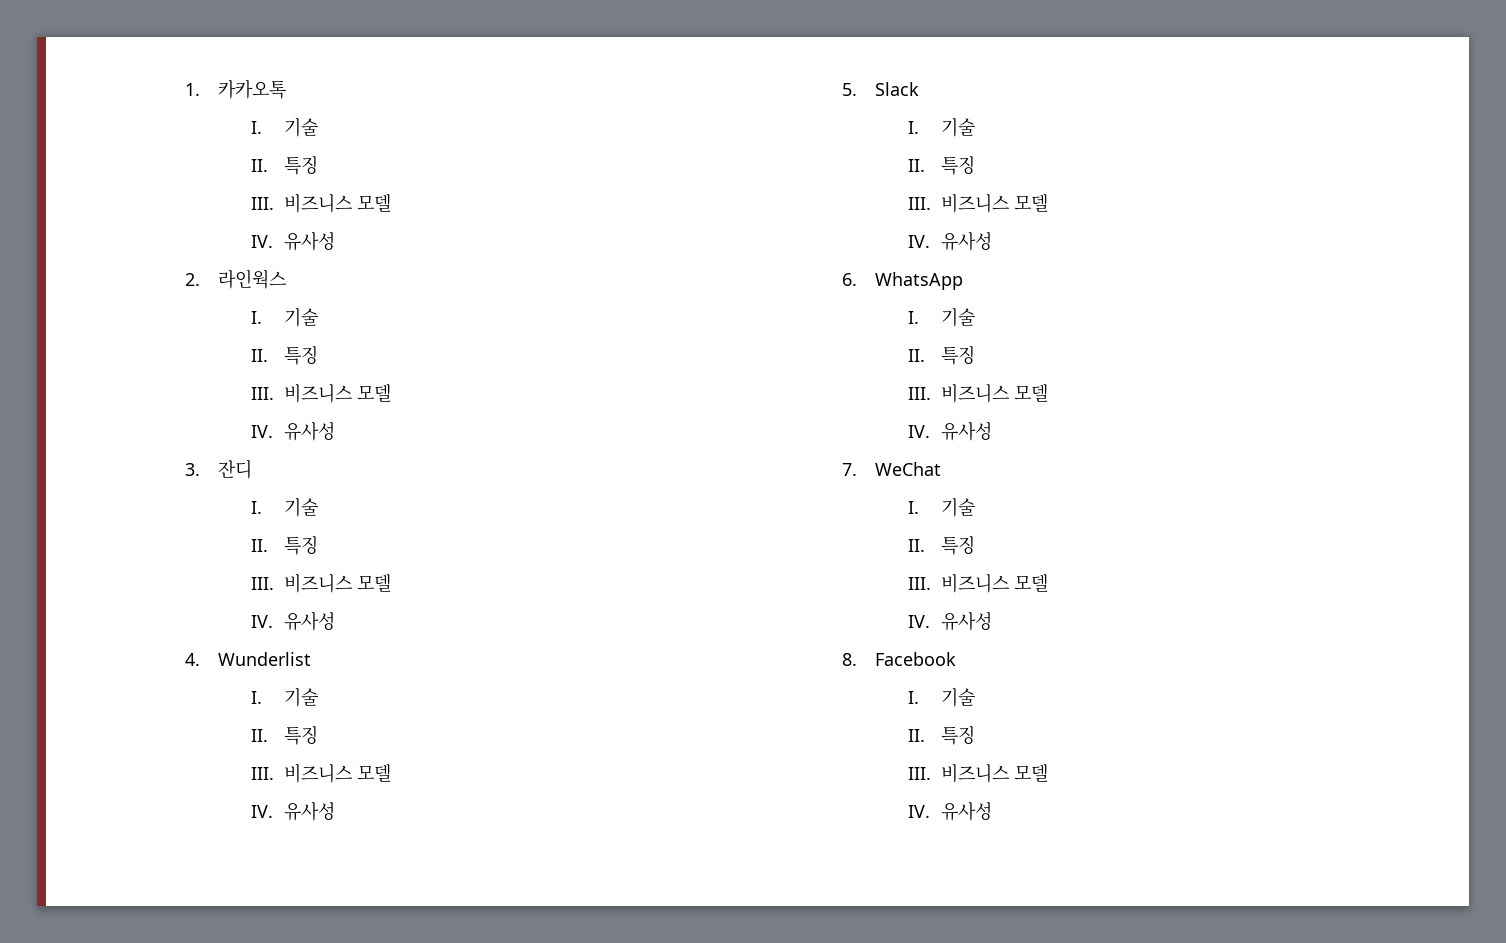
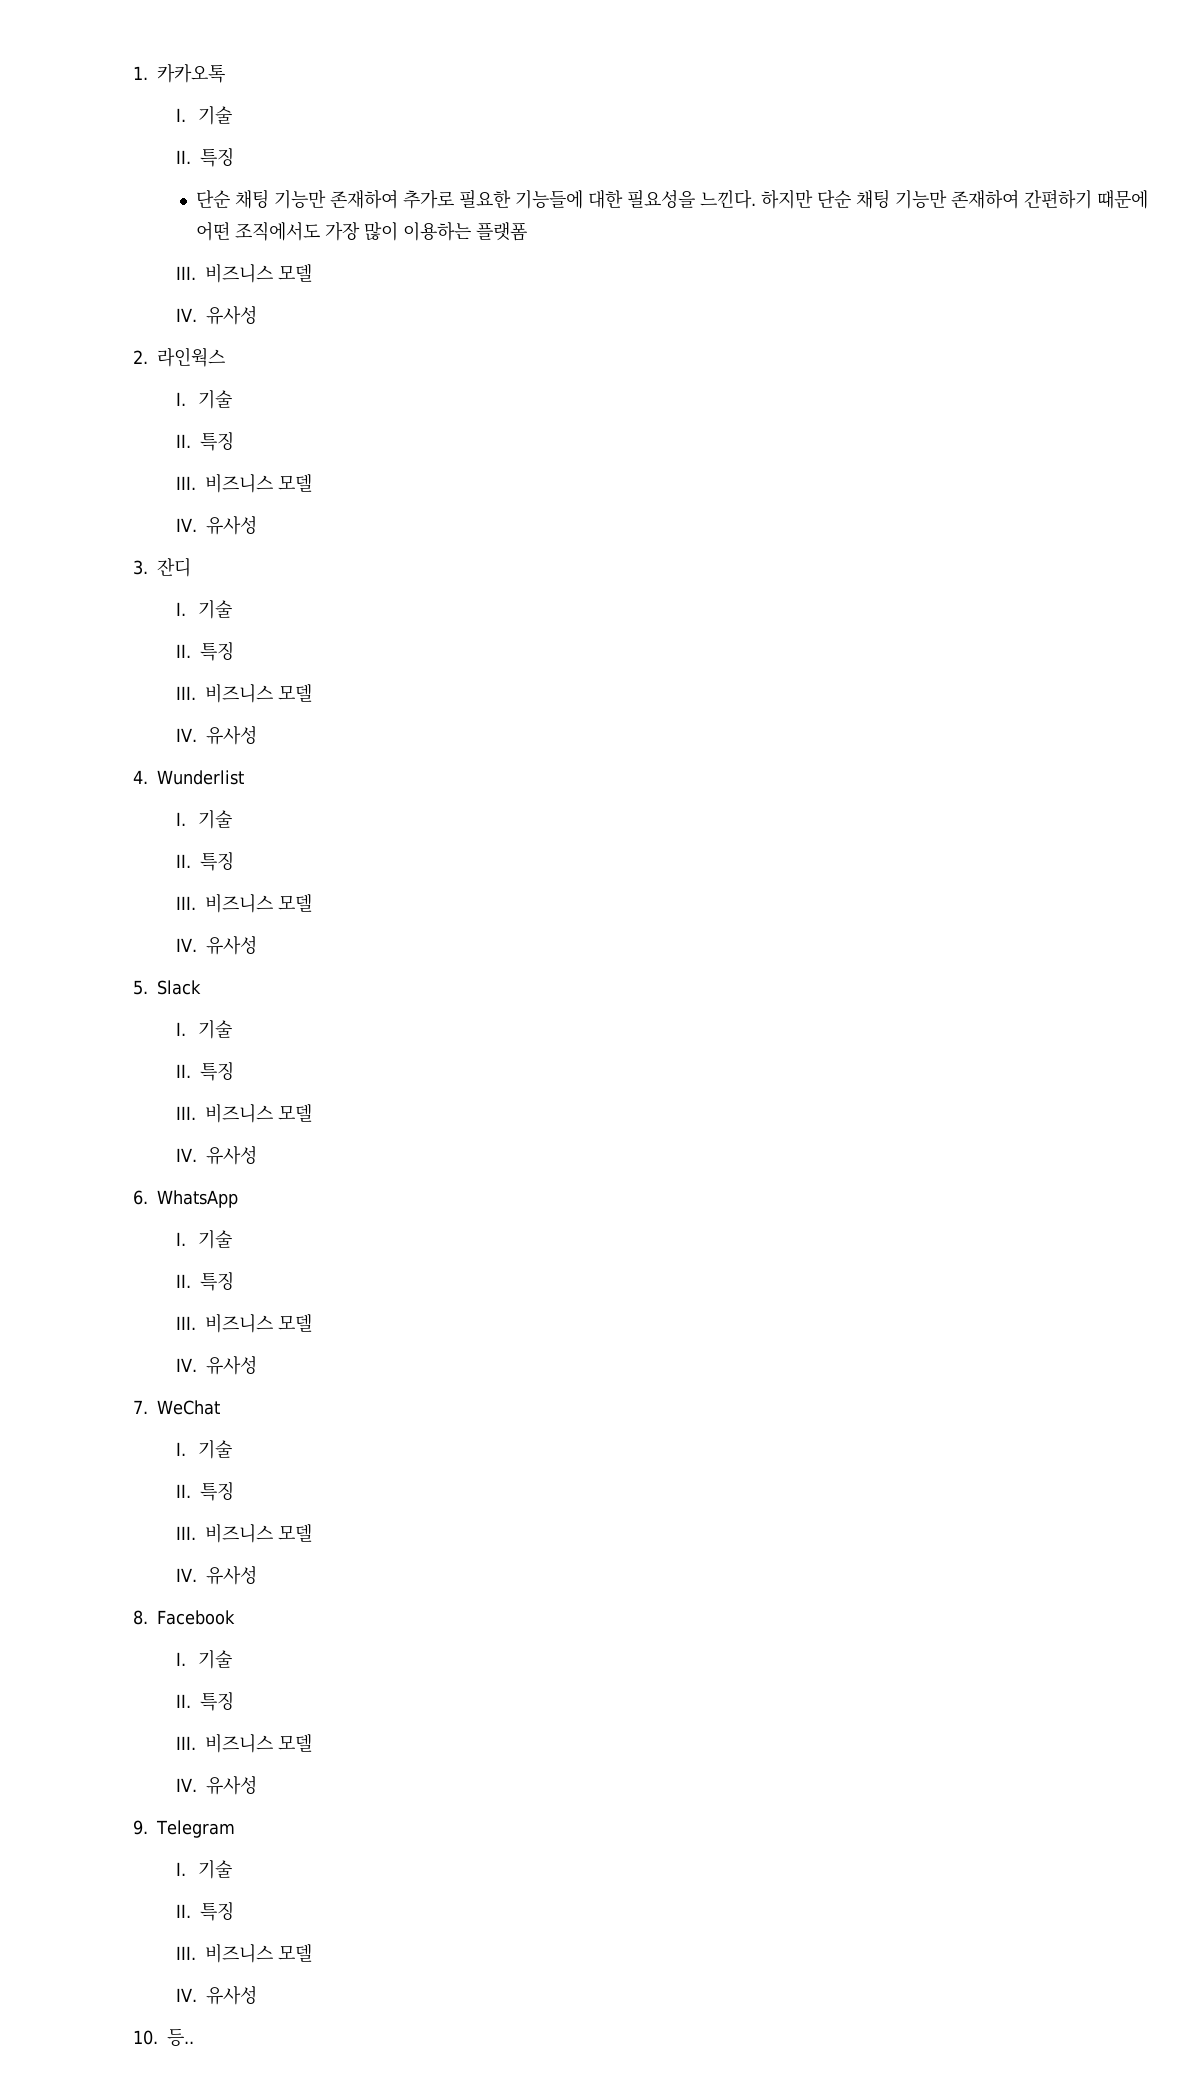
+ 단순 채팅 기능만 존재하여 추가로 필요한 기능들에 대한 필요성을 느낀다. 하지만 단순 채팅 기능만 존재하여 간편하기 때문에 어떤 조직에서도 가장 많이 이용하는 플랫폼
+ 9. Telegram
+ I. 기술
+ II. 특징
+ III. 비즈니스 모델
+ IV. 유사성
+ 10. 등..

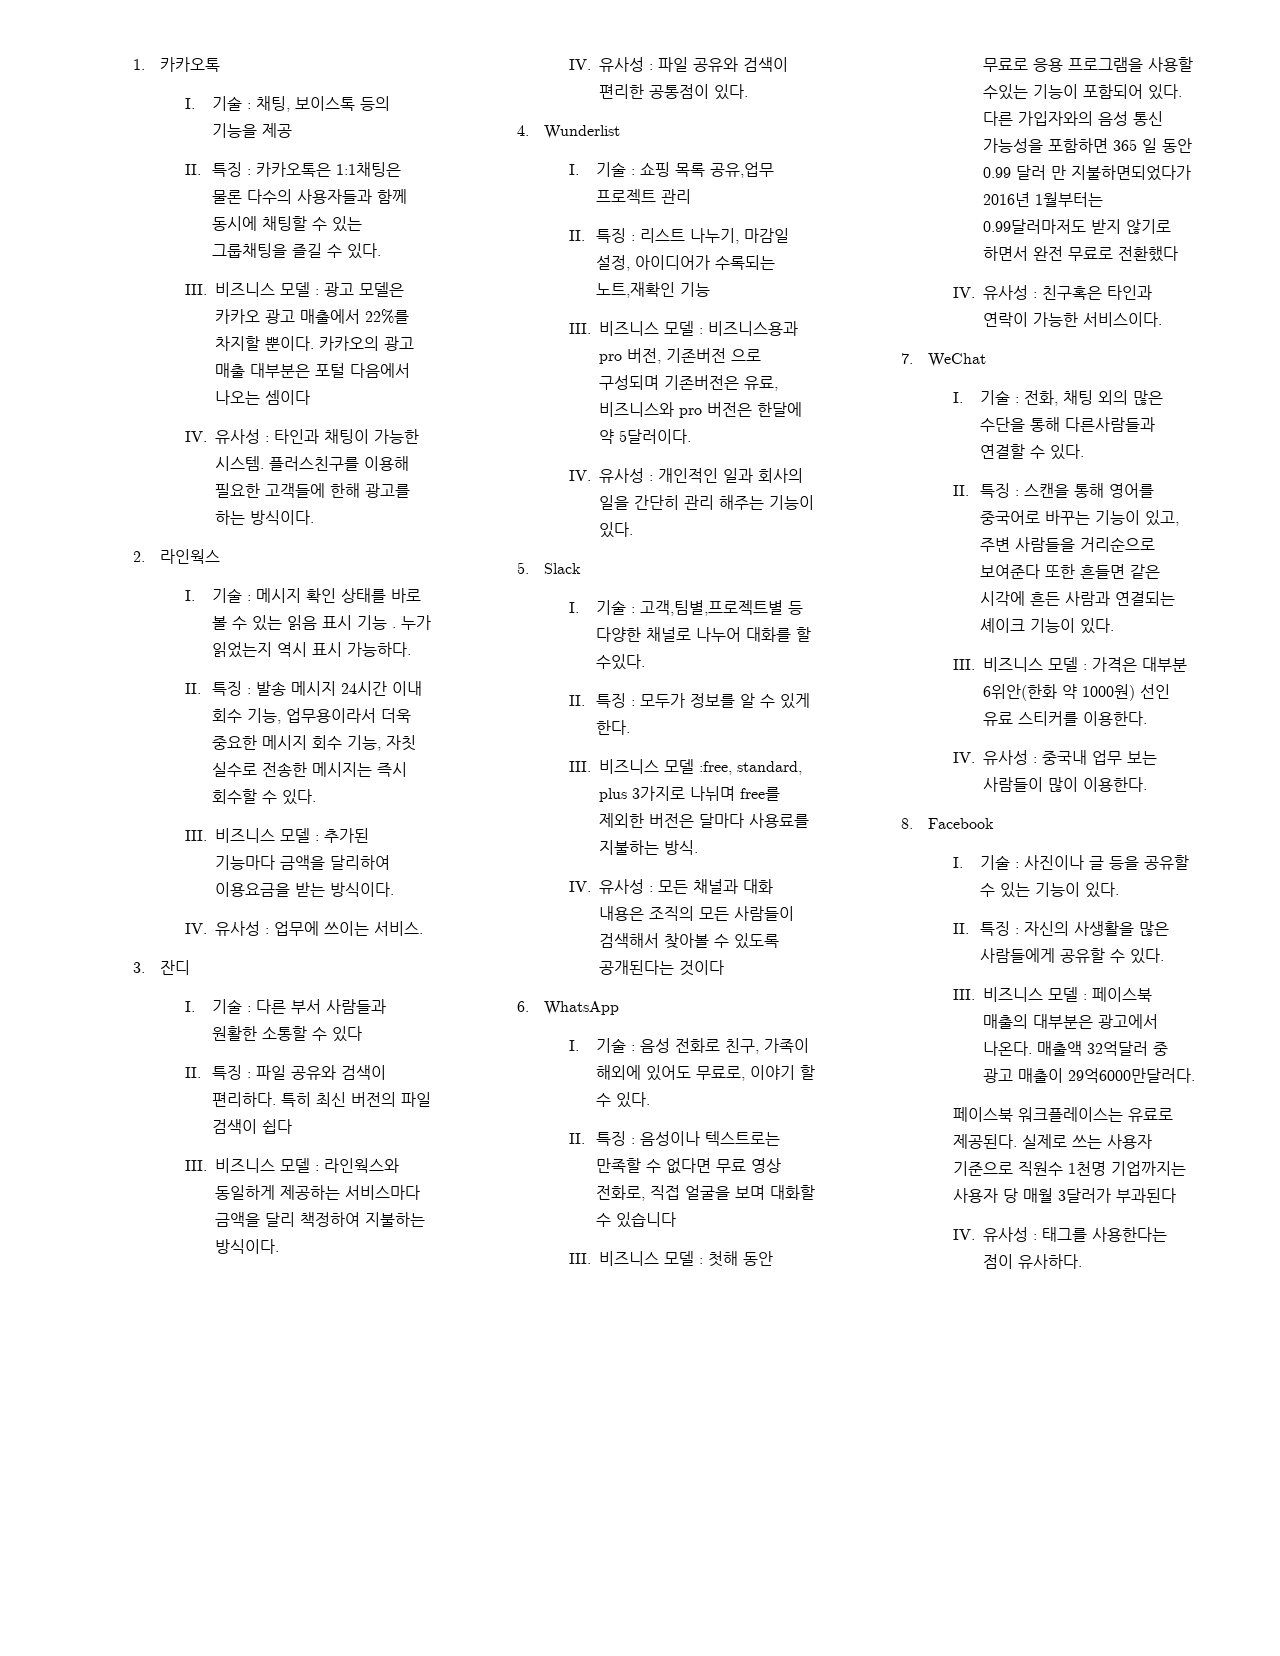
  1. 카카오톡
- I. 기술
- II. 특징
- 단순 채팅 기능만 존재하여 추가로 필요한 기능들에 대한 필요성을 느낀다. 하지만 단순 채팅 기능만 존재하여 간편하기 때문에 어떤 조직에서도 가장 많이 이용하는 플랫폼
- III. 비즈니스 모델
- IV. 유사성
+ I. 기술 : 채팅, 보이스톡 등의 기능을 제공
+ II. 특징 : 카카오톡은 1:1채팅은 물론 다수의 사용자들과 함께 동시에 채팅할 수 있는 그룹채팅을 즐길 수 있다.
+ III. 비즈니스 모델 : 광고 모델은 카카오 광고 매출에서 22%를 차지할 뿐이다. 카카오의 광고 매출 대부분은 포털 다음에서 나오는 셈이다
+ IV. 유사성 : 타인과 채팅이 가능한 시스템. 플러스친구를 이용해 필요한 고객들에 한해 광고를 하는 방식이다.
  2. 라인웍스
- I. 기술
- II. 특징
- III. 비즈니스 모델
- IV. 유사성
+ I. 기술 : 메시지 확인 상태를 바로 볼 수 있는 읽음 표시 기능 . 누가 읽었는지 역시 표시 가능하다.
+ II. 특징 : 발송 메시지 24시간 이내 회수 기능, 업무용이라서 더욱 중요한 메시지 회수 기능, 자칫 실수로 전송한 메시지는 즉시 회수할 수 있다.
+ III. 비즈니스 모델 : 추가된 기능마다 금액을 달리하여 이용요금을 받는 방식이다.
+ IV. 유사성 : 업무에 쓰이는 서비스.
  3. 잔디
- I. 기술
- II. 특징
- III. 비즈니스 모델
- IV. 유사성
+ I. 기술 : 다른 부서 사람들과 원활한 소통할 수 있다
+ II. 특징 : 파일 공유와 검색이 편리하다. 특히 최신 버전의 파일 검색이 쉽다
+ III. 비즈니스 모델 : 라인웍스와 동일하게 제공하는 서비스마다 금액을 달리 책정하여 지불하는 방식이다.
+ IV. 유사성 : 파일 공유와 검색이 편리한 공통점이 있다.
  4. Wunderlist
- I. 기술
- II. 특징
- III. 비즈니스 모델
- IV. 유사성
+ I. 기술 : 쇼핑 목록 공유,업무 프로젝트 관리
+ II. 특징 : 리스트 나누기, 마감일 설정, 아이디어가 수록되는 노트,재확인 기능
+ III. 비즈니스 모델 : 비즈니스용과 pro 버전, 기존버전 으로 구성되며 기존버전은 유료, 비즈니스와 pro 버전은 한달에 약 5달러이다.
+ IV. 유사성 : 개인적인 일과 회사의 일을 간단히 관리 해주는 기능이 있다.
  5. Slack
- I. 기술
- II. 특징
- III. 비즈니스 모델
- IV. 유사성
+ I. 기술 : 고객,팀별,프로젝트별 등 다양한 채널로 나누어 대화를 할 수있다.
+ II. 특징 : 모두가 정보를 알 수 있게 한다.
+ III. 비즈니스 모델 :free, standard, plus 3가지로 나뉘며 free를 제외한 버전은 달마다 사용료를 지불하는 방식.
+ IV. 유사성 : 모든 채널과 대화 내용은 조직의 모든 사람들이 검색해서 찾아볼 수 있도록 공개된다는 것이다
  6. WhatsApp
- I. 기술
- II. 특징
- III. 비즈니스 모델
- IV. 유사성
+ I. 기술 : 음성 전화로 친구, 가족이 해외에 있어도 무료로, 이야기 할 수 있다.
+ II. 특징 : 음성이나 텍스트로는 만족할 수 없다면 무료 영상 전화로, 직접 얼굴을 보며 대화할 수 있습니다
+ III. 비즈니스 모델 : 첫해 동안 무료로 응용 프로그램을 사용할 수있는 기능이 포함되어 있다. 다른 가입자와의 음성 통신 가능성을 포함하면 365 일 동안 0.99 달러 만 지불하면되었다가 2016년 1월부터는 0.99달러마저도 받지 않기로 하면서 완전 무료로 전환했다
+ IV. 유사성 : 친구혹은 타인과 연락이 가능한 서비스이다.
  7. WeChat
- I. 기술
- II. 특징
- III. 비즈니스 모델
- IV. 유사성
+ I. 기술 : 전화, 채팅 외의 많은 수단을 통해 다른사람들과 연결할 수 있다.
+ II. 특징 : 스캔을 통해 영어를 중국어로 바꾸는 기능이 있고, 주변 사람들을 거리순으로 보여준다 또한 흔들면 같은 시각에 흔든 사람과 연결되는 셰이크 기능이 있다.
+ III. 비즈니스 모델 : 가격은 대부분 6위안(한화 약 1000원) 선인 유료 스티커를 이용한다.
+ IV. 유사성 : 중국내 업무 보는 사람들이 많이 이용한다.
  8. Facebook
- I. 기술
- II. 특징
- III. 비즈니스 모델
- IV. 유사성
- 9. Telegram
- I. 기술
- II. 특징
- III. 비즈니스 모델
- IV. 유사성
- 10. 등..
+ I. 기술 : 사진이나 글 등을 공유할 수 있는 기능이 있다.
+ II. 특징 : 자신의 사생활을 많은 사람들에게 공유할 수 있다.
+ III. 비즈니스 모델 : 페이스북 매출의 대부분은 광고에서 나온다. 매출액 32억달러 중 광고 매출이 29억6000만달러다.
+ 페이스북 워크플레이스는 유료로 제공된다. 실제로 쓰는 사용자 기준으로 직원수 1천명 기업까지는 사용자 당 매월 3달러가 부과된다
+ IV. 유사성 : 태그를 사용한다는 점이 유사하다.

